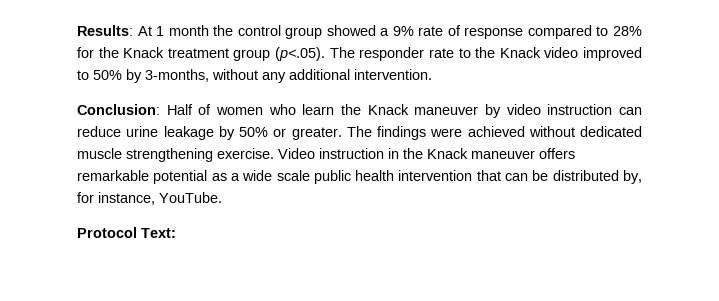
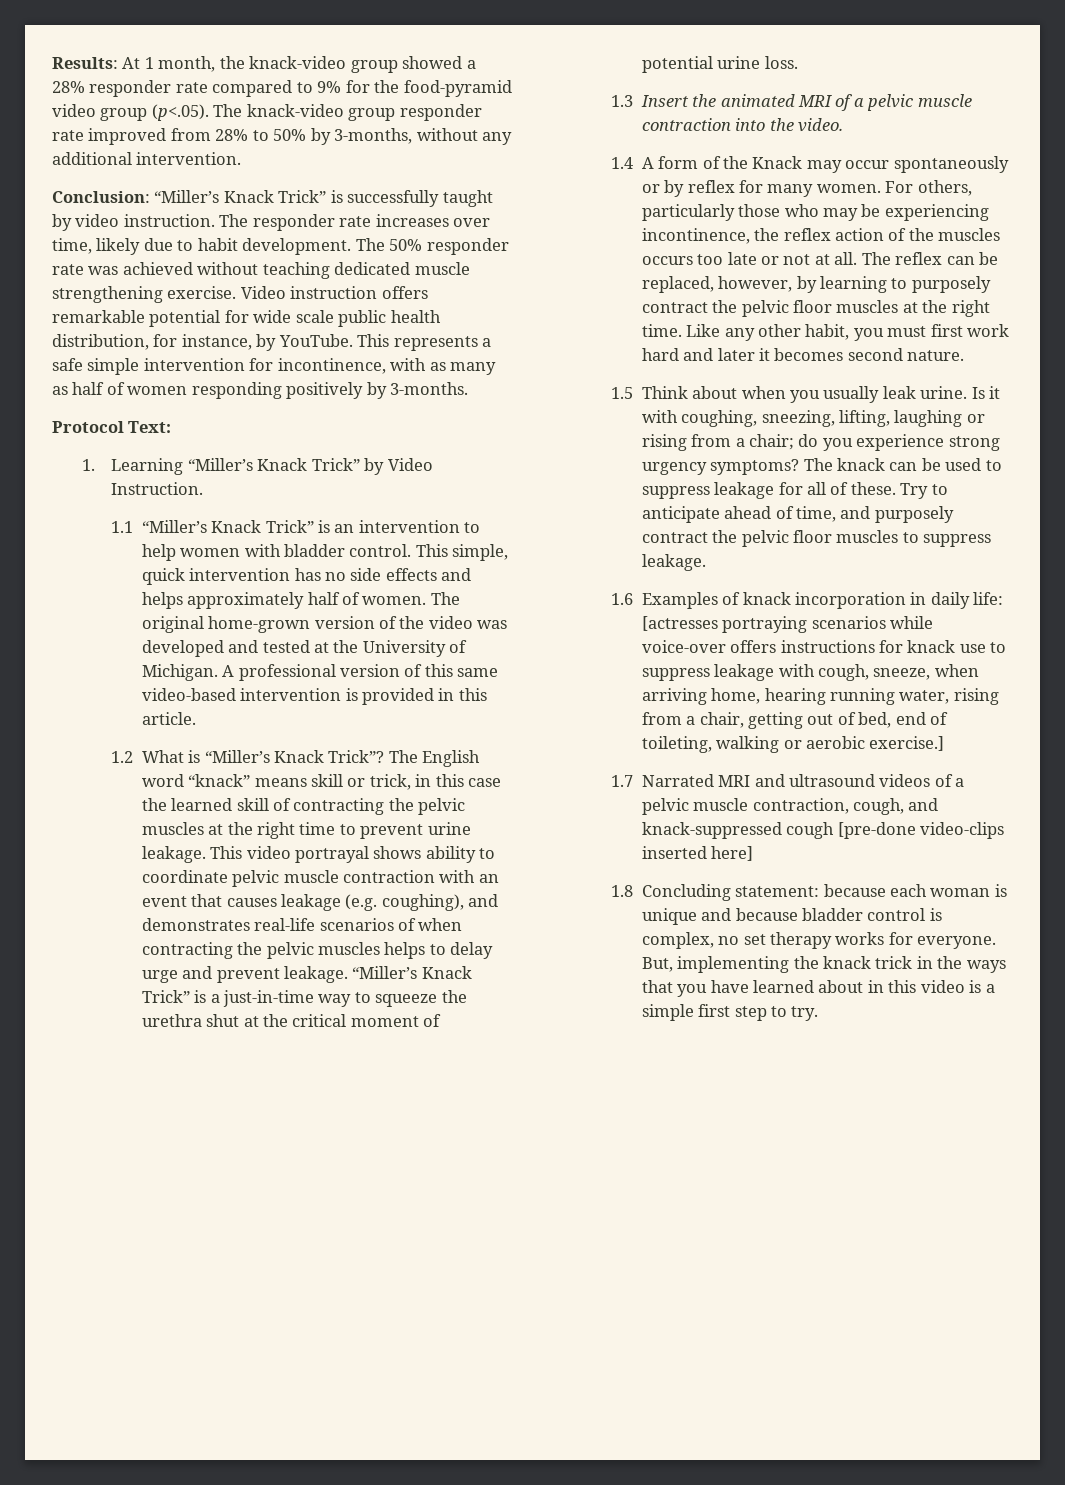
- Results: At 1 month the control group showed a 9% rate of response compared to 28% for the Knack treatment group (p<.05). The responder rate to the Knack video improved to 50% by 3-months, without any additional intervention.
+ Results: At 1 month, the knack-video group showed a 28% responder rate compared to 9% for the food-pyramid video group (p<.05). The knack-video group responder rate improved from 28% to 50% by 3-months, without any additional intervention.
- Conclusion: Half of women who learn the Knack maneuver by video instruction can reduce urine leakage by 50% or greater. The findings were achieved without dedicated muscle strengthening exercise.
+ Conclusion: “Miller’s Knack Trick” is successfully taught by video instruction. The responder rate increases over time, likely due to habit development. The 50% responder rate was achieved without teaching dedicated muscle strengthening exercise.
- Video instruction in the Knack maneuver offers remarkable potential as a wide scale public health intervention that can be distributed by, for instance, YouTube.
+ Video instruction offers remarkable potential for wide scale public health distribution, for instance, by YouTube. This represents a safe simple intervention for incontinence, with as many as half of women responding positively by 3-months.
  Protocol Text:
+ 1. Learning “Miller’s Knack Trick” by Video Instruction.
+ 1.1 “Miller’s Knack Trick” is an intervention to help women with bladder control. This simple, quick intervention has no side effects and helps approximately half of women. The original home-grown version of the video was developed and tested at the University of Michigan. A professional version of this same video-based intervention is provided in this article.
+ 1.2 What is “Miller’s Knack Trick”? The English word “knack” means skill or trick, in this case the learned skill of contracting the pelvic muscles at the right time to prevent urine leakage. This video portrayal shows ability to coordinate pelvic muscle contraction with an event that causes leakage (e.g. coughing), and demonstrates real-life scenarios of when contracting the pelvic muscles helps to delay urge and prevent leakage. “Miller’s Knack Trick” is a just-in-time way to squeeze the urethra shut at the critical moment of potential urine loss.
+ 1.3 Insert the animated MRI of a pelvic muscle contraction into the video.
+ 1.4 A form of the Knack may occur spontaneously or by reflex for many women. For others, particularly those who may be experiencing incontinence, the reflex action of the muscles occurs too late or not at all. The reflex can be replaced, however, by learning to purposely contract the pelvic floor muscles at the right time. Like any other habit, you must first work hard and later it becomes second nature.
+ 1.5 Think about when you usually leak urine. Is it with coughing, sneezing, lifting, laughing or rising from a chair; do you experience strong urgency symptoms? The knack can be used to suppress leakage for all of these. Try to anticipate ahead of time, and purposely contract the pelvic floor muscles to suppress leakage.
+ 1.6 Examples of knack incorporation in daily life: [actresses portraying scenarios while voice-over offers instructions for knack use to suppress leakage with cough, sneeze, when arriving home, hearing running water, rising from a chair, getting out of bed, end of toileting, walking or aerobic exercise.]
+ 1.7 Narrated MRI and ultrasound videos of a pelvic muscle contraction, cough, and knack-suppressed cough [pre-done video-clips inserted here]
+ 1.8 Concluding statement: because each woman is unique and because bladder control is complex, no set therapy works for everyone. But, implementing the knack trick in the ways that you have learned about in this video is a simple first step to try.

